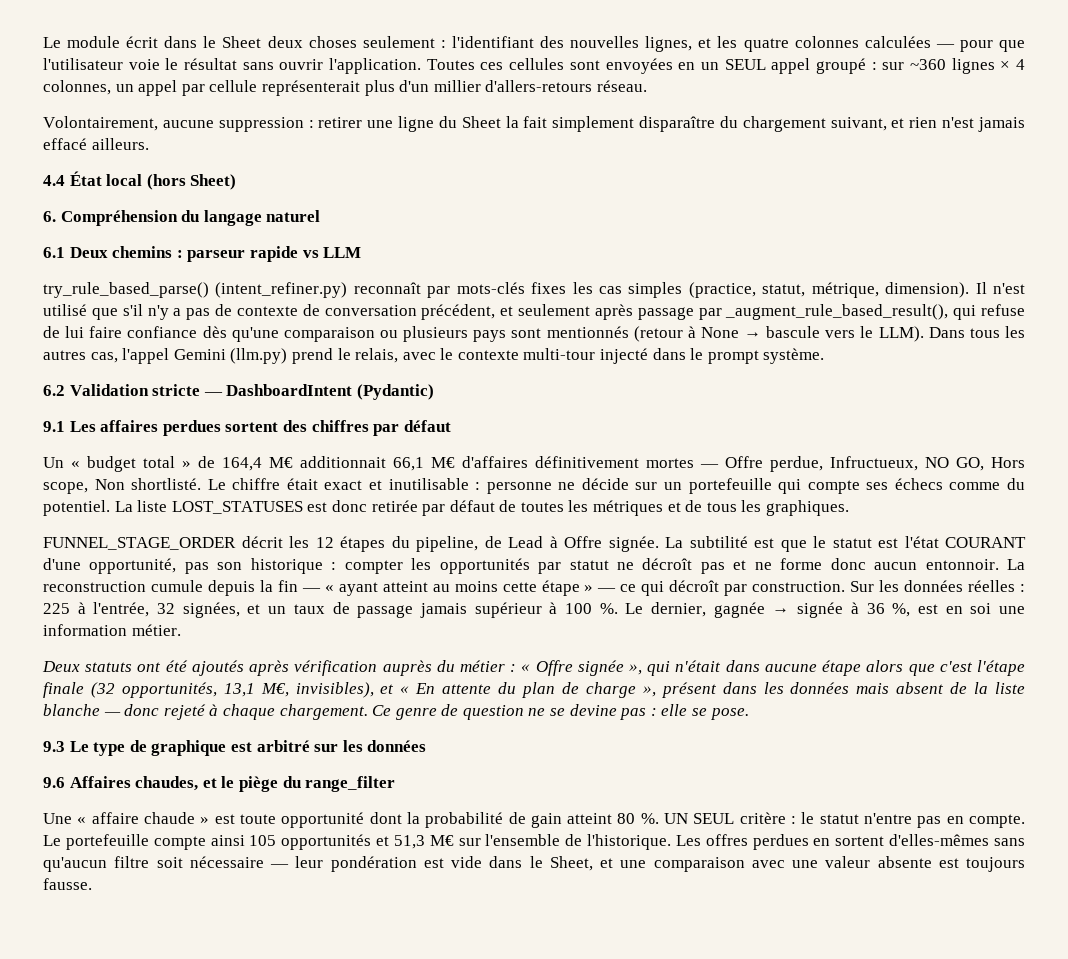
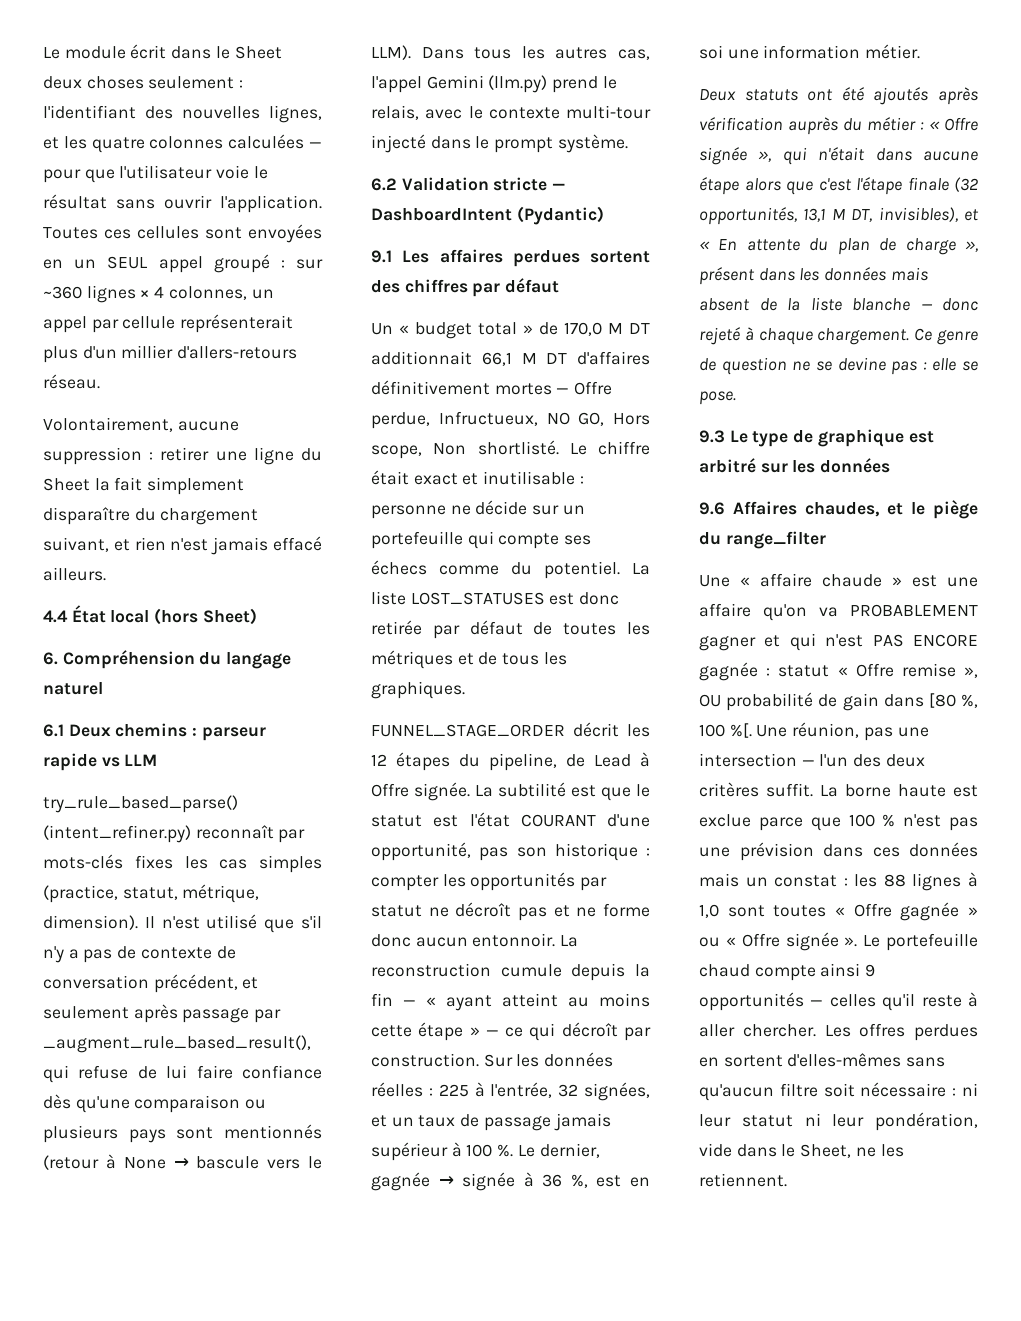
- Un « budget total » de 164,4 M€ additionnait 66,1 M€ d'affaires définitivement mortes — Offre perdue, Infructueux, NO GO, Hors scope, Non shortlisté.
+ Un « budget total » de 170,0 M DT additionnait 66,1 M DT d'affaires définitivement mortes — Offre perdue, Infructueux, NO GO, Hors scope, Non shortlisté.
- Deux statuts ont été ajoutés après vérification auprès du métier : « Offre signée », qui n'était dans aucune étape alors que c'est l'étape finale (32 opportunités, 13,1 M€, invisibles), et « En attente du plan de charge », présent dans les données mais absent de la liste blanche — donc rejeté à chaque chargement.
+ Deux statuts ont été ajoutés après vérification auprès du métier : « Offre signée », qui n'était dans aucune étape alors que c'est l'étape finale (32 opportunités, 13,1 M DT, invisibles), et « En attente du plan de charge », présent dans les données mais absent de la liste blanche — donc rejeté à chaque chargement.
- Une « affaire chaude » est toute opportunité dont la probabilité de gain atteint 80 %. UN SEUL critère : le statut n'entre pas en compte.
+ Une « affaire chaude » est une affaire qu'on va PROBABLEMENT gagner et qui n'est PAS ENCORE gagnée : statut « Offre remise », OU probabilité de gain dans [80 %, 100 %[. Une réunion, pas une intersection — l'un des deux critères suffit. La borne haute est exclue parce que 100 % n'est pas une prévision dans ces données mais un constat : les 88 lignes à 1,0 sont toutes « Offre gagnée » ou « Offre signée ».
- Le portefeuille compte ainsi 105 opportunités et 51,3 M€ sur l'ensemble de l'historique.
+ Le portefeuille chaud compte ainsi 9 opportunités — celles qu'il reste à aller chercher.
- Les offres perdues en sortent d'elles-mêmes sans qu'aucun filtre soit nécessaire — leur pondération est vide dans le Sheet, et une comparaison avec une valeur absente est toujours fausse.
+ Les offres perdues en sortent d'elles-mêmes sans qu'aucun filtre soit nécessaire : ni leur statut ni leur pondération, vide dans le Sheet, ne les retiennent.

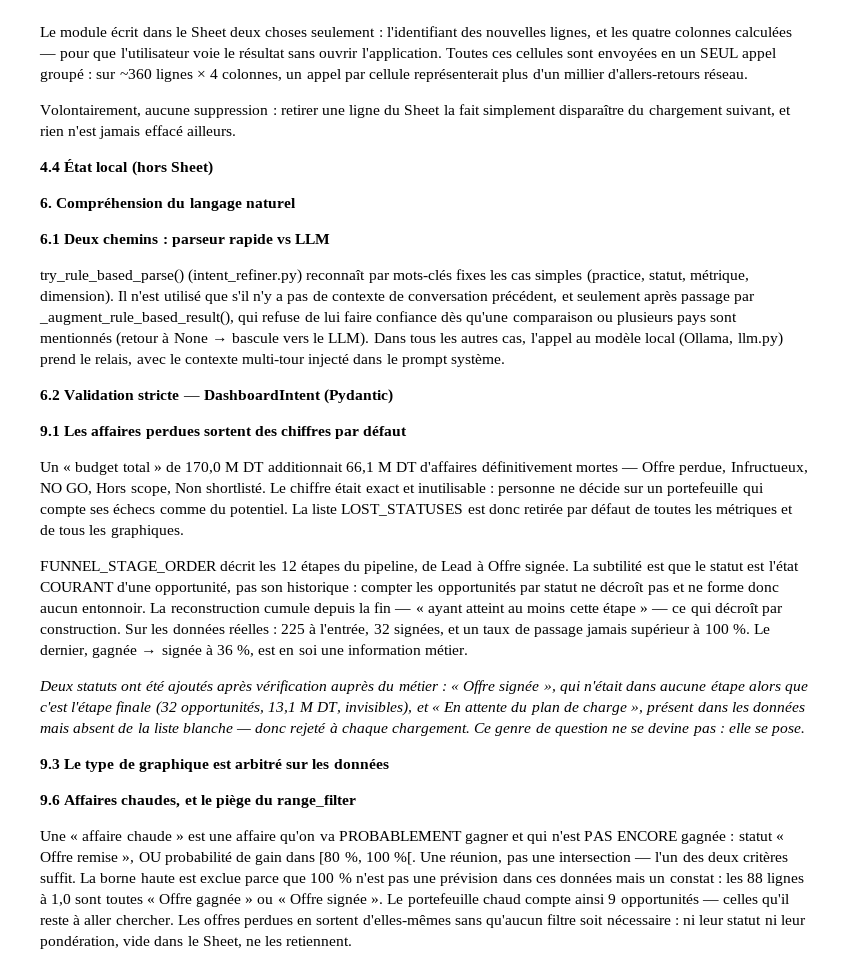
- Dans tous les autres cas, l'appel Gemini (llm.py) prend le relais, avec le contexte multi-tour injecté dans le prompt système.
+ Dans tous les autres cas, l'appel au modèle local (Ollama, llm.py) prend le relais, avec le contexte multi-tour injecté dans le prompt système.

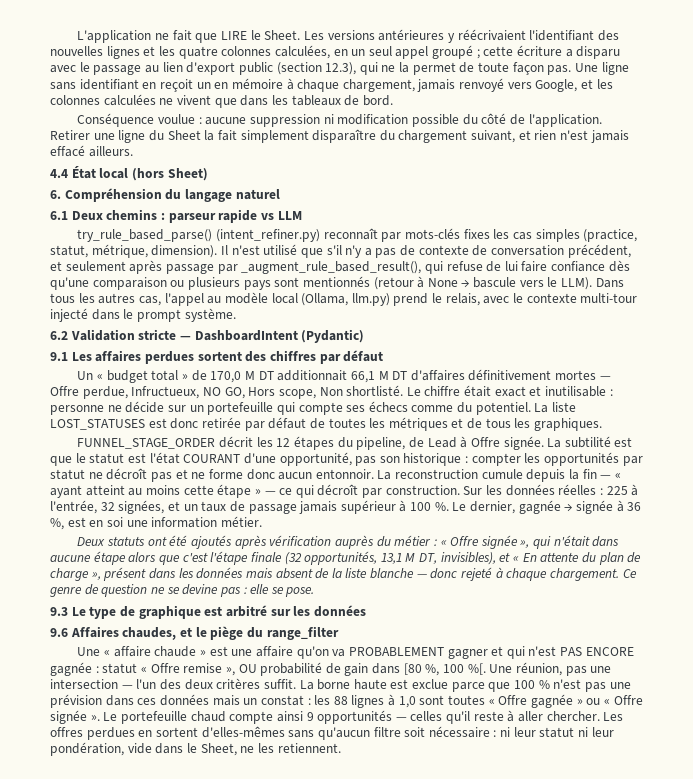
- Le module écrit dans le Sheet deux choses seulement : l'identifiant des nouvelles lignes, et les quatre colonnes calculées — pour que l'utilisateur voie le résultat sans ouvrir l'application. Toutes ces cellules sont envoyées en un SEUL appel groupé : sur ~360 lignes × 4 colonnes, un appel par cellule représenterait plus d'un millier d'allers-retours réseau.
- Volontairement, aucune suppression : retirer une ligne du Sheet la fait simplement disparaître du chargement suivant, et rien n'est jamais effacé ailleurs.
+ L'application ne fait que LIRE le Sheet. Les versions antérieures y réécrivaient l'identifiant des nouvelles lignes et les quatre colonnes calculées, en un seul appel groupé ; cette écriture a disparu avec le passage au lien d'export public (section 12.3), qui ne la permet de toute façon pas. Une ligne sans identifiant en reçoit un en mémoire à chaque chargement, jamais renvoyé vers Google, et les colonnes calculées ne vivent que dans les tableaux de bord.
+ Conséquence voulue : aucune suppression ni modification possible du côté de l'application. Retirer une ligne du Sheet la fait simplement disparaître du chargement suivant, et rien n'est jamais effacé ailleurs.

